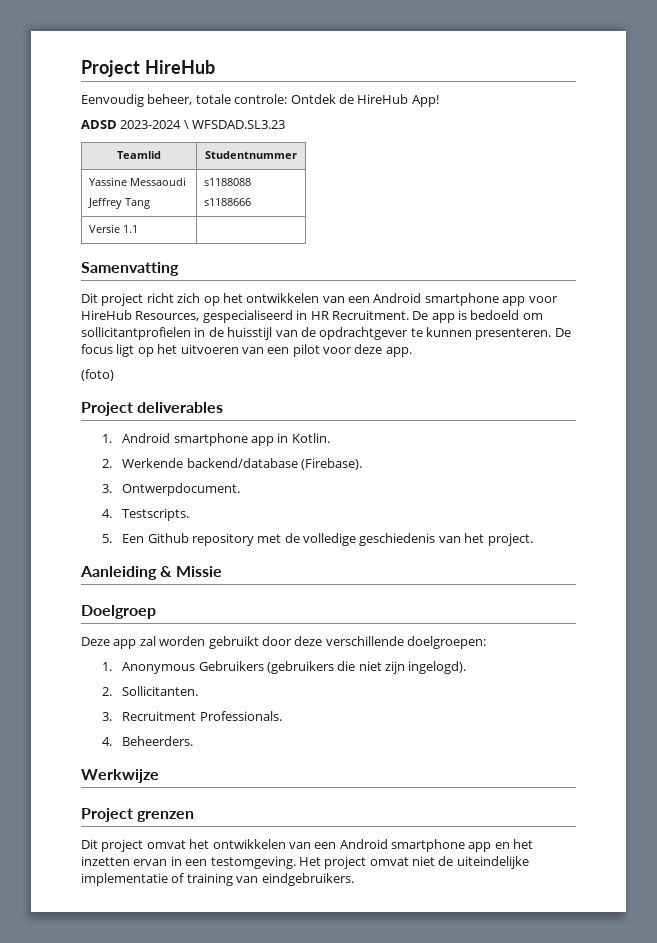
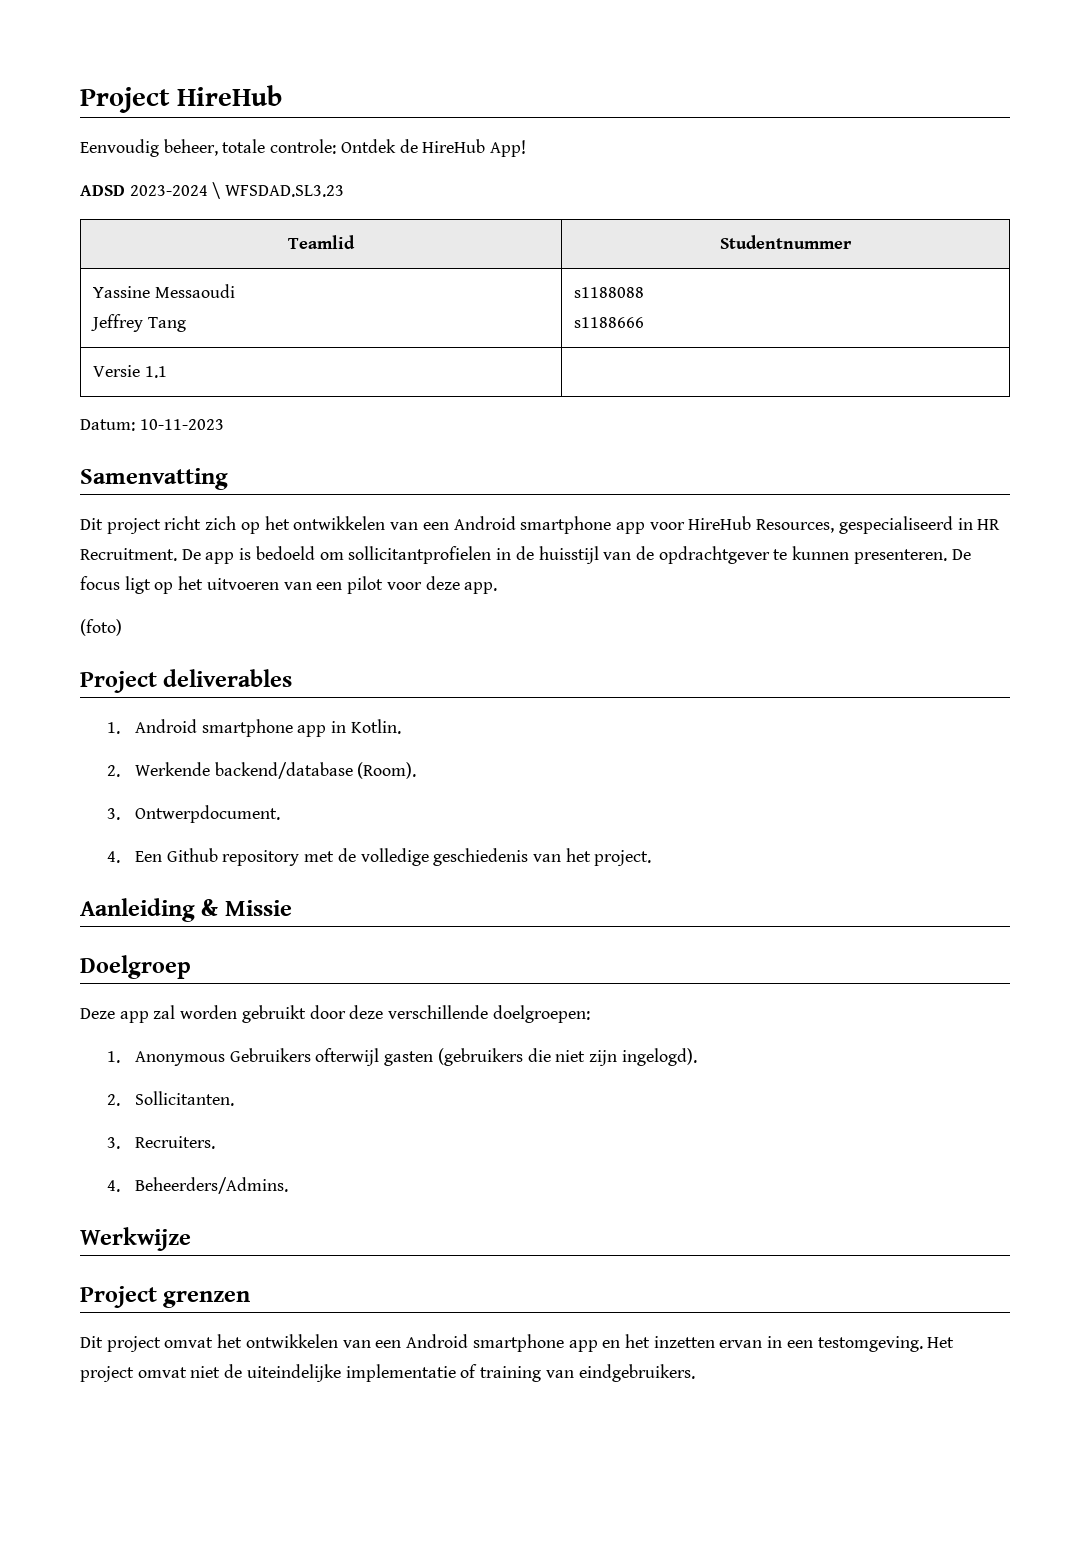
+ Datum: 10-11-2023
- 2. Werkende backend/database (Firebase).
+ 2. Werkende backend/database (Room).
- 4. Testscripts.
- 5. Een Github repository met de volledige geschiedenis van het project.
+ 4. Een Github repository met de volledige geschiedenis van het project.
- 1. Anonymous Gebruikers (gebruikers die niet zijn ingelogd).
+ 1. Anonymous Gebruikers ofterwijl gasten (gebruikers die niet zijn ingelogd).
- 3. Recruitment Professionals.
- 4. Beheerders.
+ 3. Recruiters.
+ 4. Beheerders/Admins.

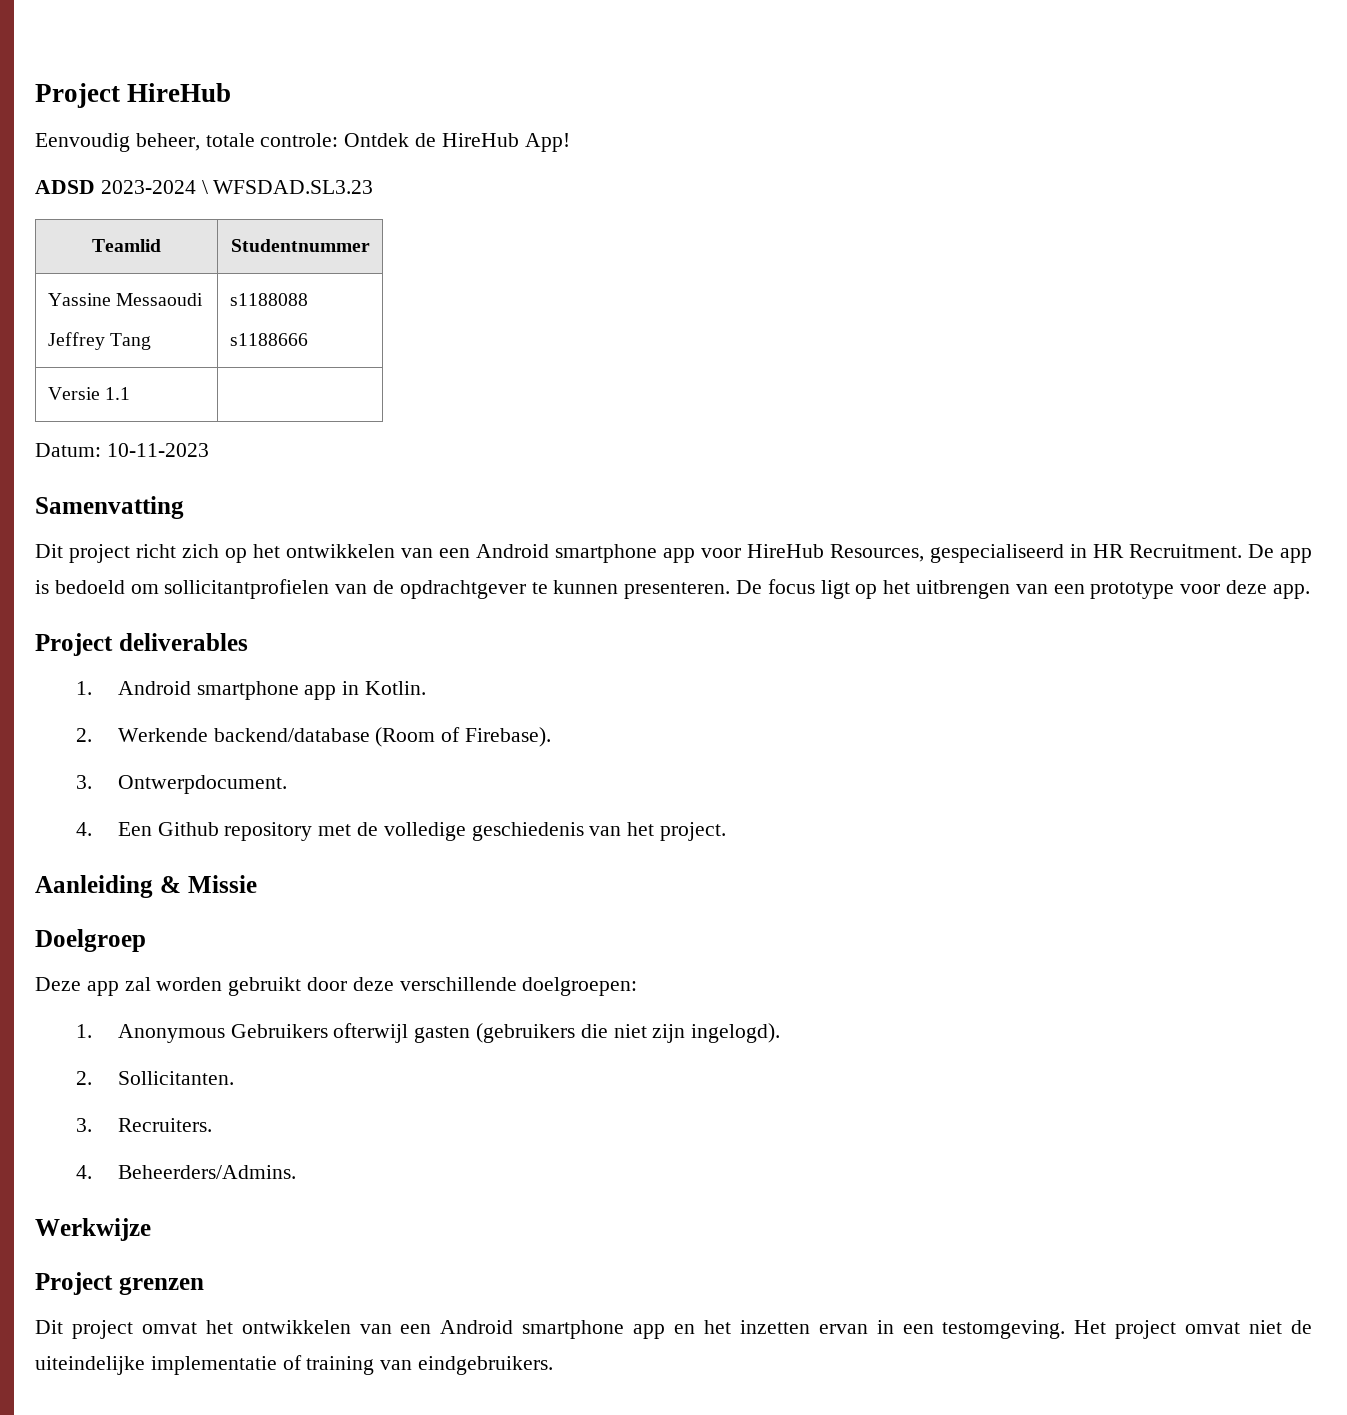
- De app is bedoeld om sollicitantprofielen in de huisstijl van de opdrachtgever te kunnen presenteren.
+ De app is bedoeld om sollicitantprofielen van de opdrachtgever te kunnen presenteren.
- De focus ligt op het uitvoeren van een pilot voor deze app.
+ De focus ligt op het uitbrengen van een prototype voor deze app.
- (foto)
- 2. Werkende backend/database (Room).
+ 2. Werkende backend/database (Room of Firebase).

